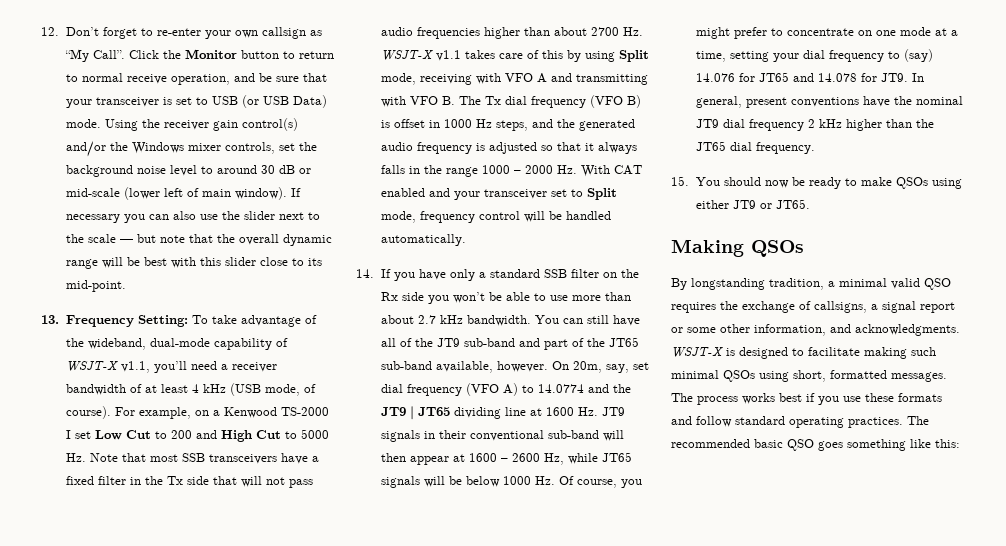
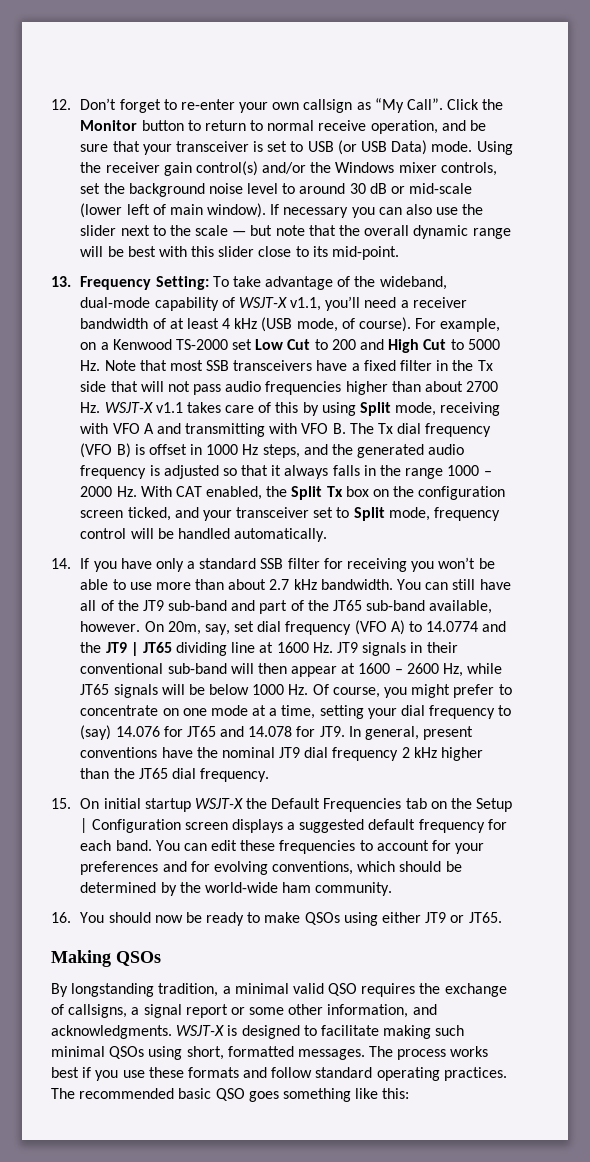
- For example, on a Kenwood TS-2000 I set Low Cut to 200 and High Cut to 5000 Hz. Note that most SSB transceivers have a fixed filter in the Tx side that will not pass audio frequencies higher than about 2700 Hz. WSJT-X v1.1 takes care of this by using Split mode, receiving with VFO A and transmitting with VFO B. The Tx dial frequency (VFO B) is offset in 1000 Hz steps, and the generated audio frequency is adjusted so that it always falls in the range 1000 – 2000 Hz. With CAT enabled and your transceiver set to Split mode, frequency control will be handled automatically.
+ For example, on a Kenwood TS-2000 set Low Cut to 200 and High Cut to 5000 Hz. Note that most SSB transceivers have a fixed filter in the Tx side that will not pass audio frequencies higher than about 2700 Hz. WSJT-X v1.1 takes care of this by using Split mode, receiving with VFO A and transmitting with VFO B. The Tx dial frequency (VFO B) is offset in 1000 Hz steps, and the generated audio frequency is adjusted so that it always falls in the range 1000 – 2000 Hz. With CAT enabled, the Split Tx box on the configuration screen ticked, and your transceiver set to Split mode, frequency control will be handled automatically.
- 14. If you have only a standard SSB filter on the Rx side you won’t be able to use more than about 2.7 kHz bandwidth.
+ 14. If you have only a standard SSB filter for receiving you won’t be able to use more than about 2.7 kHz bandwidth.
- 15. You should now be ready to make QSOs using either JT9 or JT65.
+ 15. On initial startup WSJT-X the Default Frequencies tab on the Setup | Configuration screen displays a suggested default frequency for each band. You can edit these frequencies to account for your preferences and for evolving conventions, which should be determined by the world-wide ham community.
+ 16. You should now be ready to make QSOs using either JT9 or JT65.

